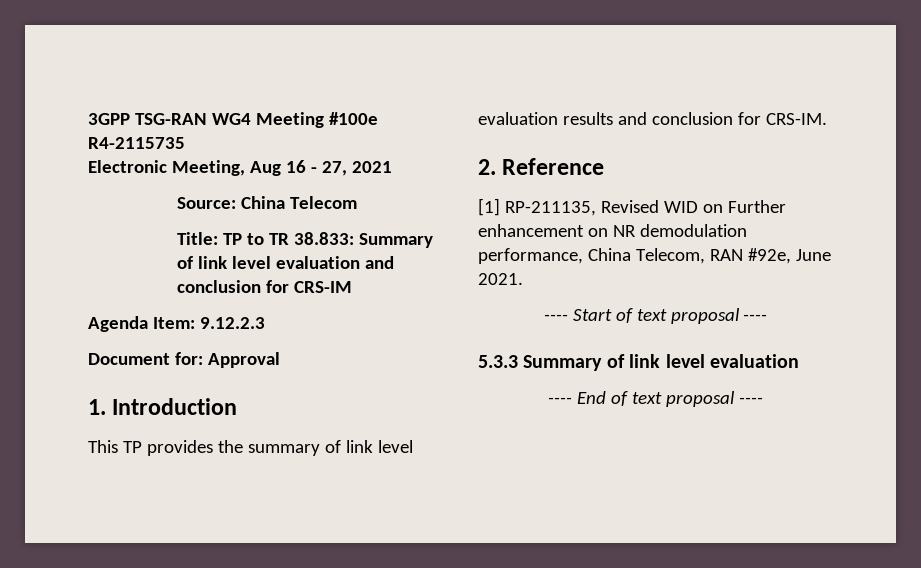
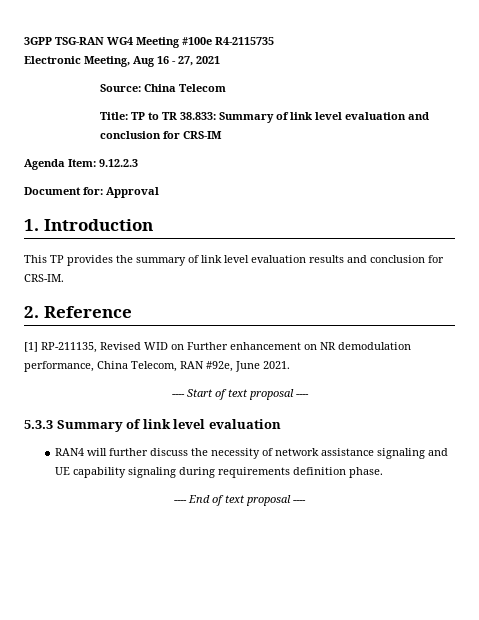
+ RAN4 will further discuss the necessity of network assistance signaling and UE capability signaling during requirements definition phase.

